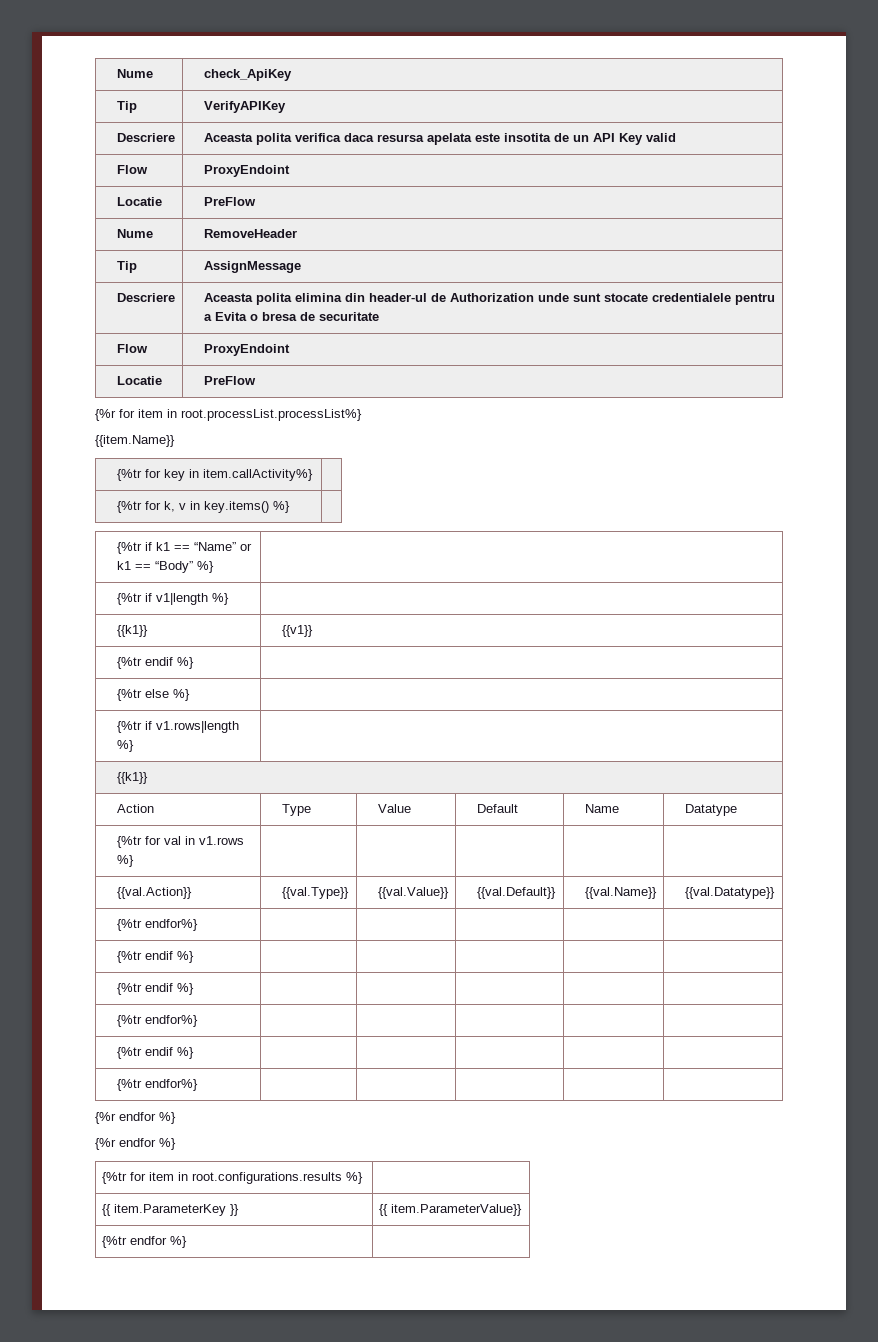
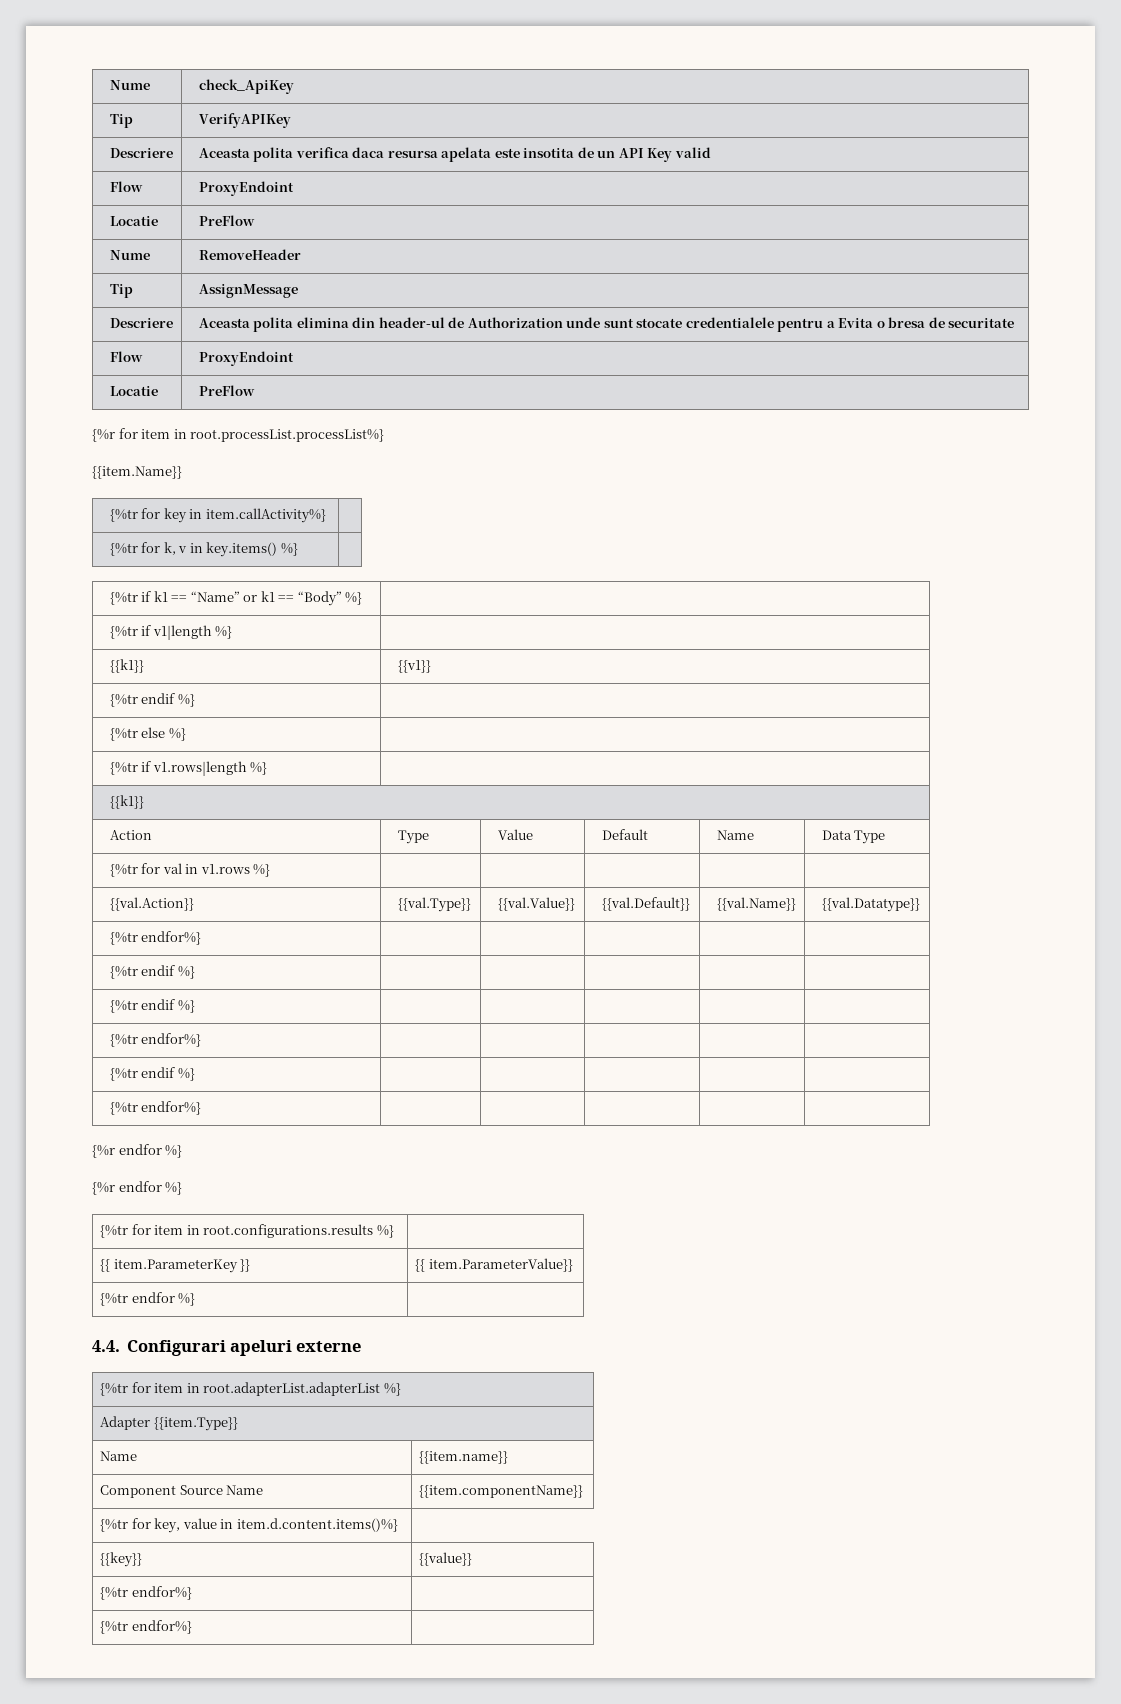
- Action | Type | Value | Default | Name | Datatype
+ Action | Type | Value | Default | Name | Data Type
+ 4.4. Configurari apeluri externe
+ {%tr for item in root.adapterList.adapterList %}
+ Adapter {{item.Type}}
+ Name | {{item.name}}
+ Component Source Name | {{item.componentName}}
+ {%tr for key, value in item.d.content.items()%}
+ {{key}} | {{value}}
+ {%tr endfor%} |
+ {%tr endfor%} |

